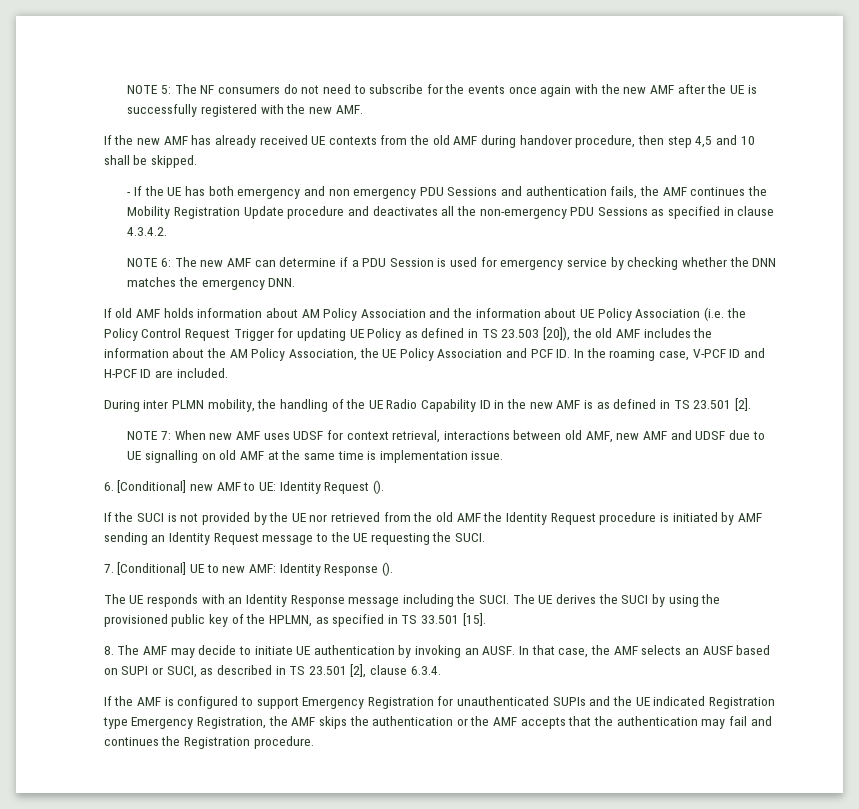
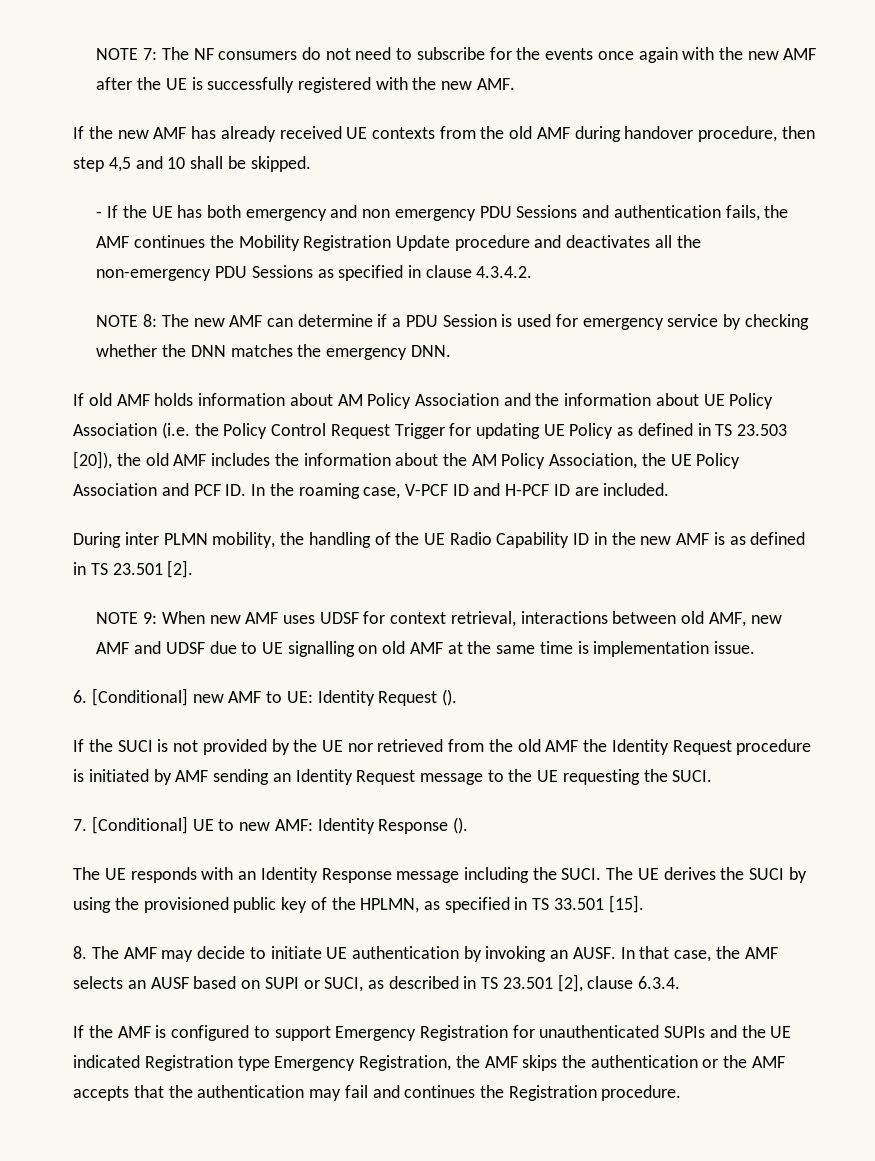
- NOTE 5: The NF consumers do not need to subscribe for the events once again with the new AMF after the UE is successfully registered with the new AMF.
+ NOTE 7: The NF consumers do not need to subscribe for the events once again with the new AMF after the UE is successfully registered with the new AMF.
- NOTE 6: The new AMF can determine if a PDU Session is used for emergency service by checking whether the DNN matches the emergency DNN.
+ NOTE 8: The new AMF can determine if a PDU Session is used for emergency service by checking whether the DNN matches the emergency DNN.
- NOTE 7: When new AMF uses UDSF for context retrieval, interactions between old AMF, new AMF and UDSF due to UE signalling on old AMF at the same time is implementation issue.
+ NOTE 9: When new AMF uses UDSF for context retrieval, interactions between old AMF, new AMF and UDSF due to UE signalling on old AMF at the same time is implementation issue.

